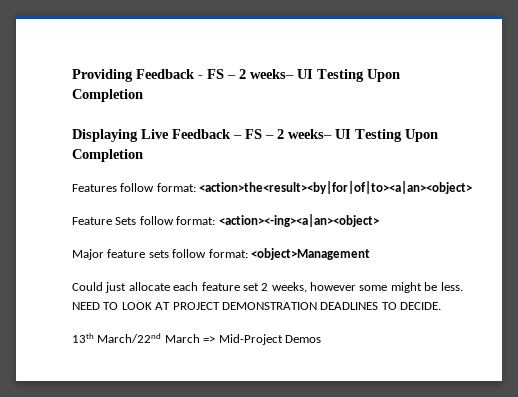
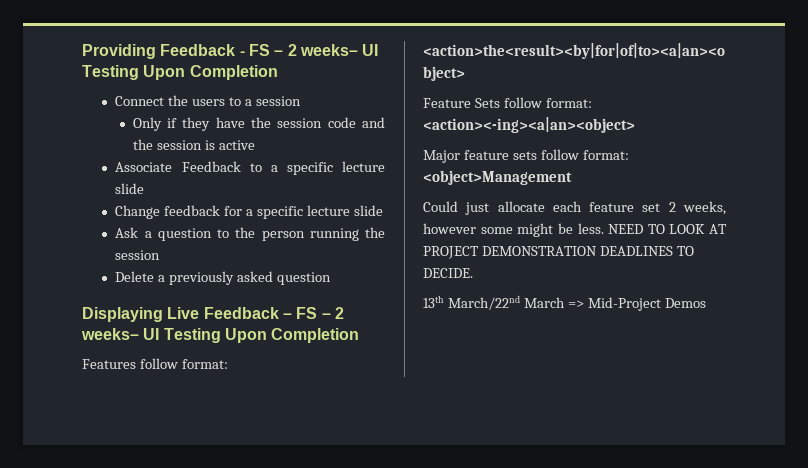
+ Connect the users to a session
+ Only if they have the session code and the session is active
+ Associate Feedback to a specific lecture slide
+ Change feedback for a specific lecture slide
+ Ask a question to the person running the session
+ Delete a previously asked question

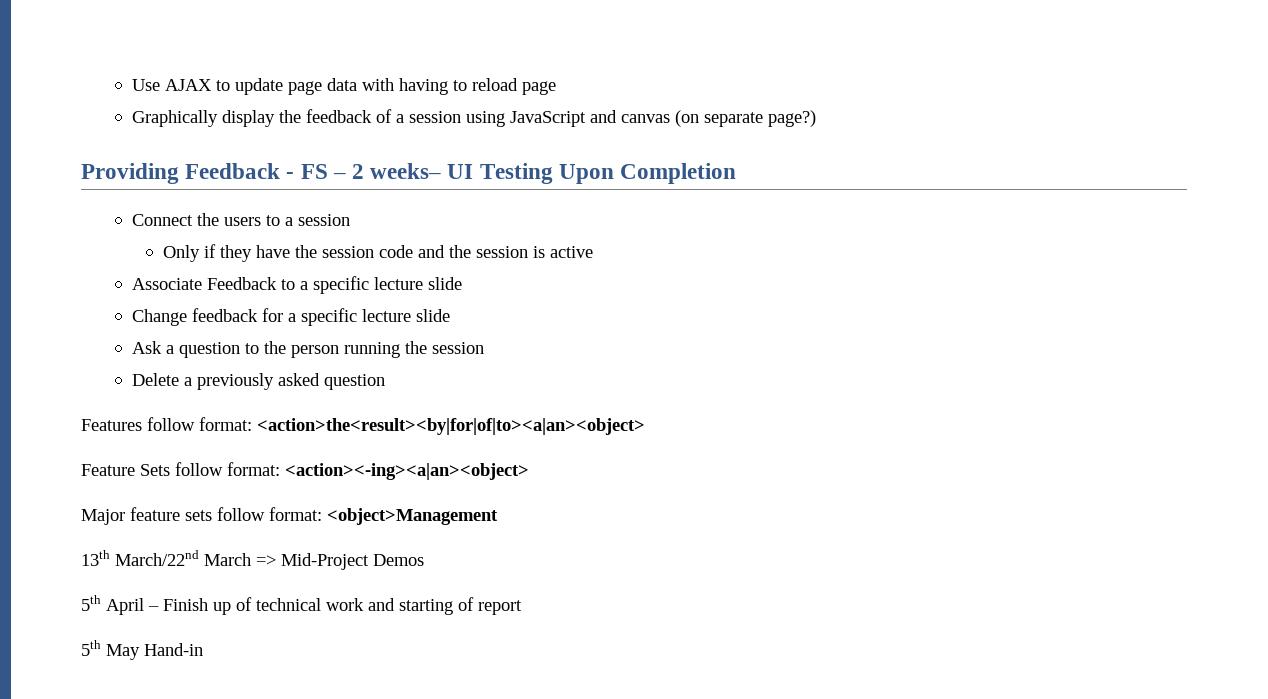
+ Use AJAX to update page data with having to reload page
+ Graphically display the feedback of a session using JavaScript and canvas (on separate page?)
- Displaying Live Feedback – FS – 2 weeks– UI Testing Upon Completion
- Could just allocate each feature set 2 weeks, however some might be less. NEED TO LOOK AT PROJECT DEMONSTRATION DEADLINES TO DECIDE.
+ 5th April – Finish up of technical work and starting of report
+ 5th May Hand-in

